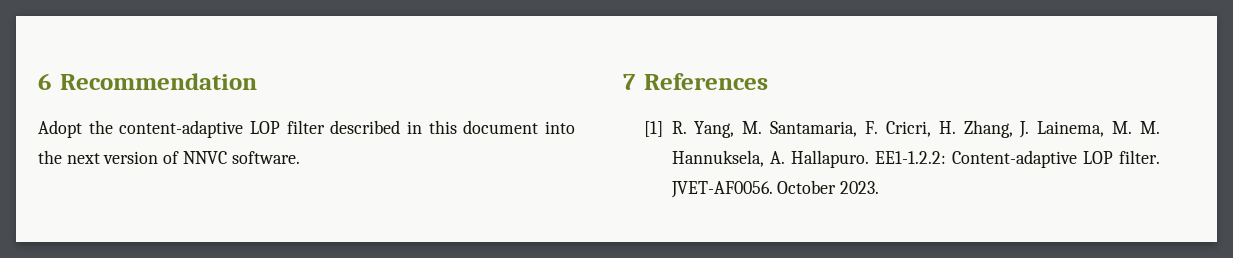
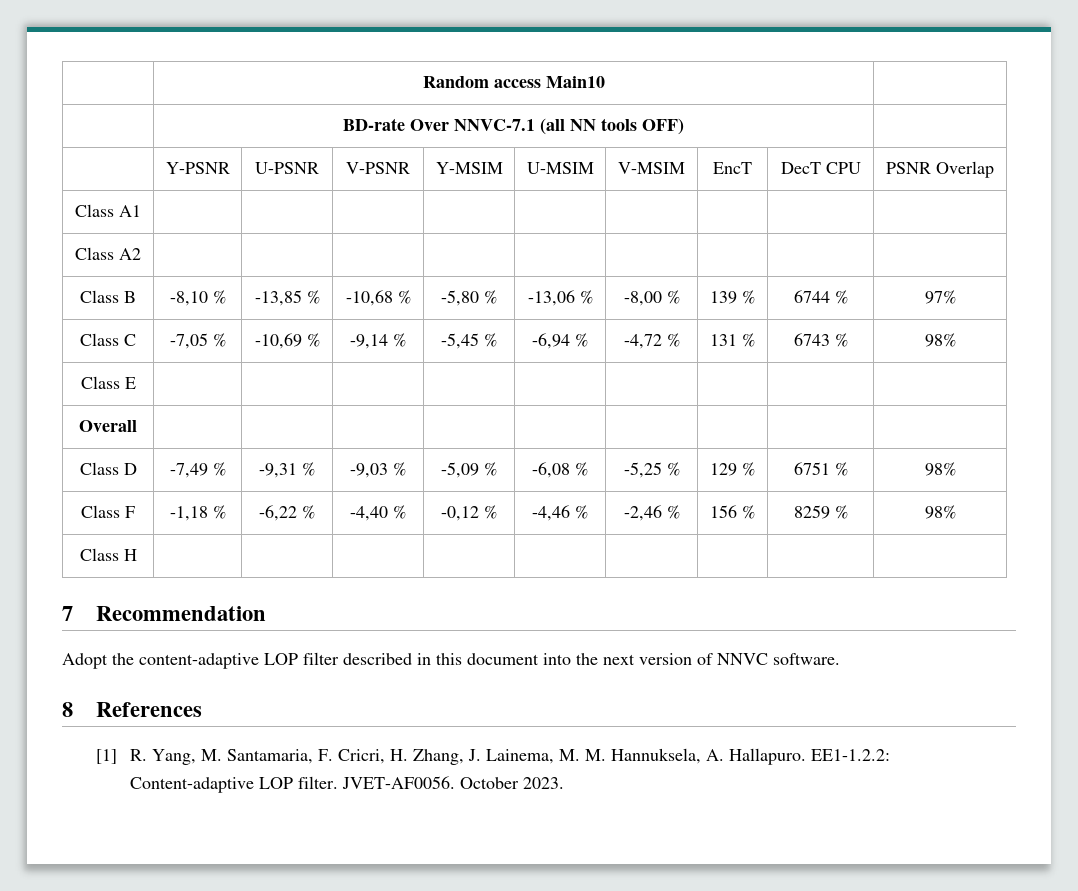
- 6 Recommendation
+ | Random access Main10 |
+ | BD-rate Over NNVC-7.1 (all NN tools OFF) |
+ | Y-PSNR | U-PSNR | V-PSNR | Y-MSIM | U-MSIM | V-MSIM | EncT | DecT CPU | PSNR Overlap
+ Class A1 | | | | | | | | |
+ Class A2 | | | | | | | | |
+ Class B | -8,10 % | -13,85 % | -10,68 % | -5,80 % | -13,06 % | -8,00 % | 139 % | 6744 % | 97%
+ Class C | -7,05 % | -10,69 % | -9,14 % | -5,45 % | -6,94 % | -4,72 % | 131 % | 6743 % | 98%
+ Class E | | | | | | | | |
+ Overall | | | | | | | | |
+ Class D | -7,49 % | -9,31 % | -9,03 % | -5,09 % | -6,08 % | -5,25 % | 129 % | 6751 % | 98%
+ Class F | -1,18 % | -6,22 % | -4,40 % | -0,12 % | -4,46 % | -2,46 % | 156 % | 8259 % | 98%
+ Class H | | | | | | | | |
+ 7 Recommendation
- 7 References
+ 8 References

